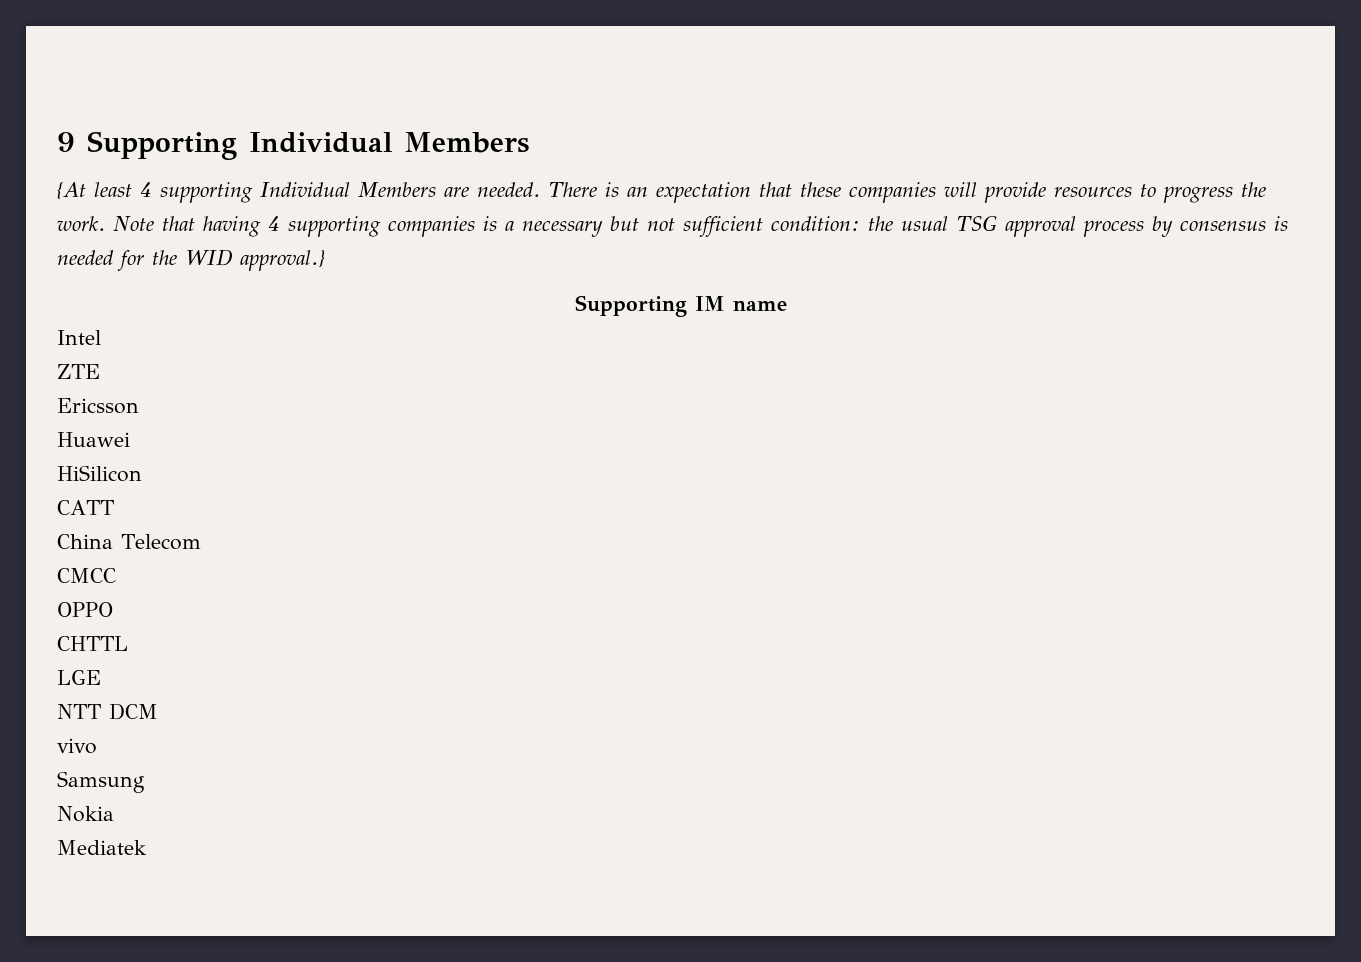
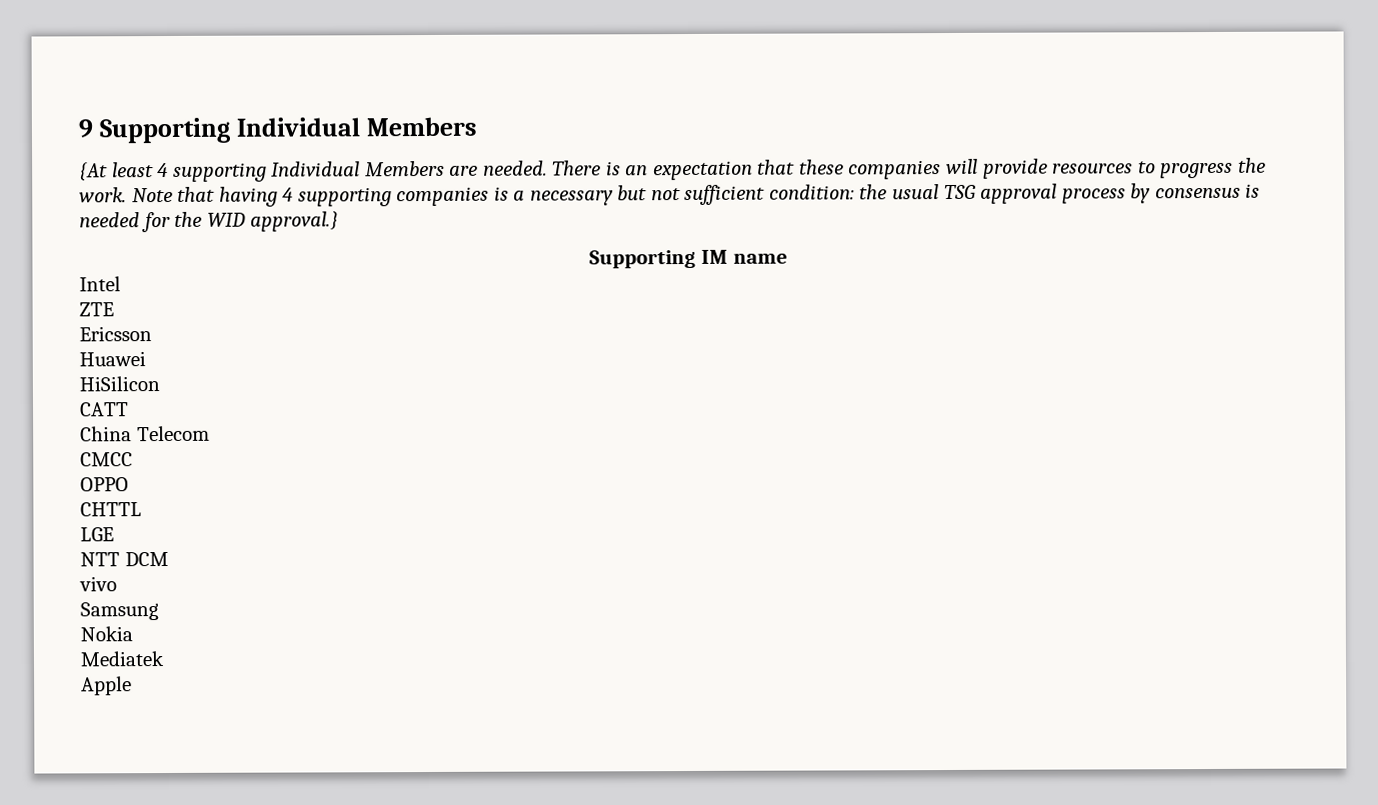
+ Apple

